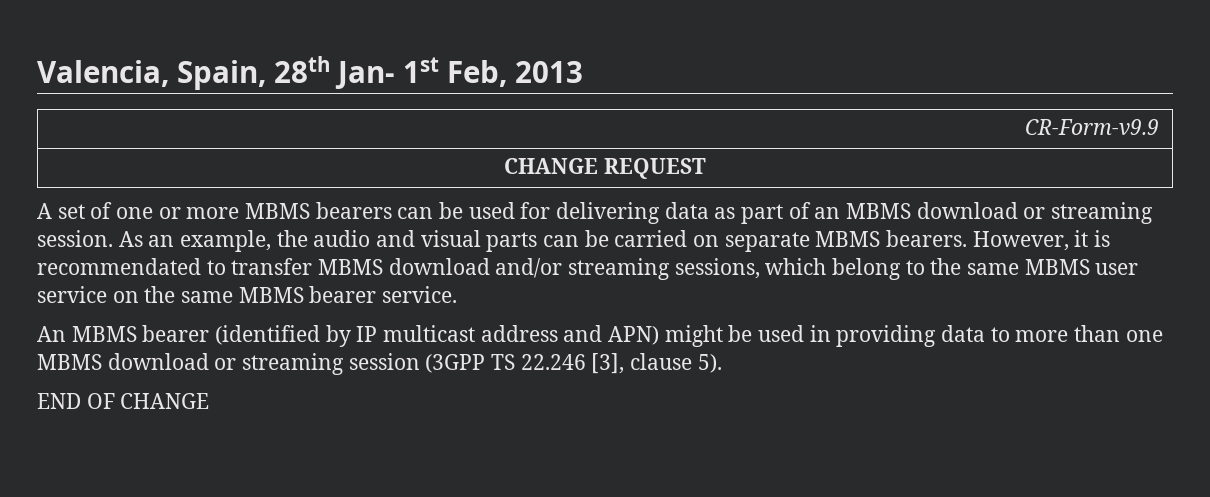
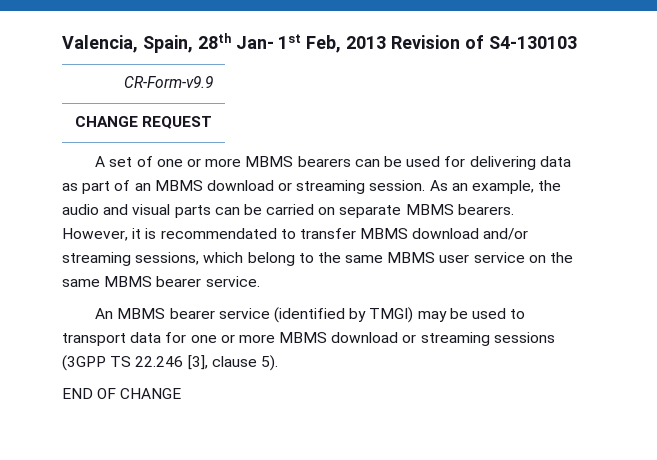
- Valencia, Spain, 28th Jan- 1st Feb, 2013
+ Valencia, Spain, 28th Jan- 1st Feb, 2013 Revision of S4-130103
- An MBMS bearer (identified by IP multicast address and APN) might be used in providing data to more than one MBMS download or streaming session (3GPP TS 22.246 [3], clause 5).
+ An MBMS bearer service (identified by TMGI) may be used to transport data for one or more MBMS download or streaming sessions (3GPP TS 22.246 [3], clause 5).

